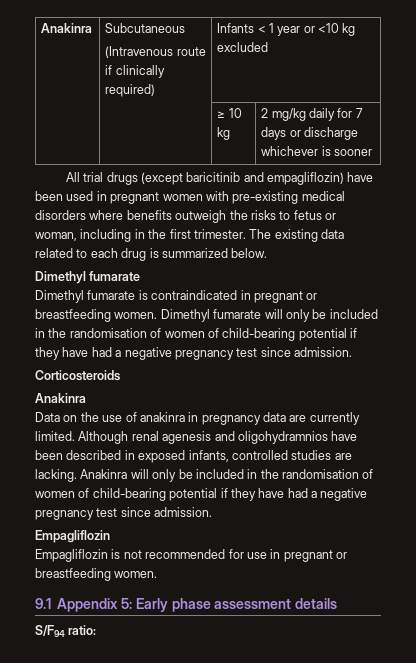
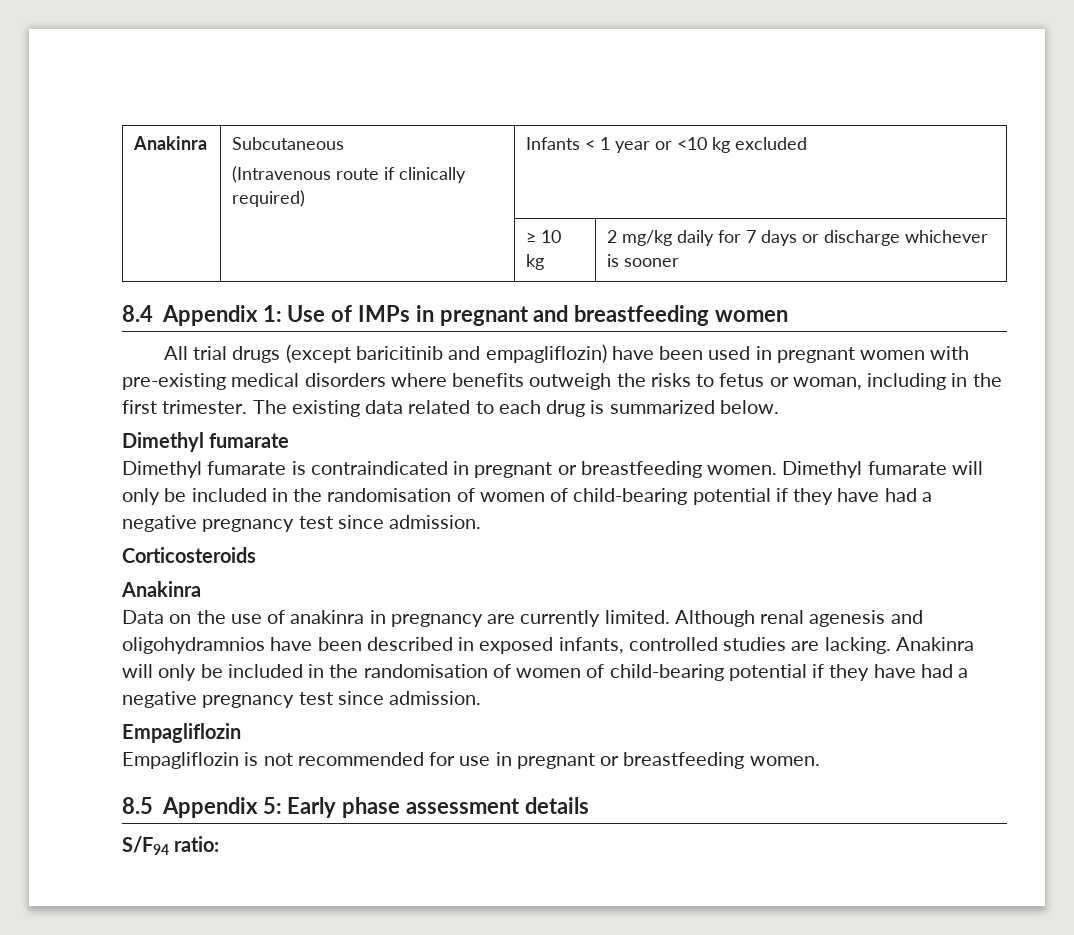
+ 8.4 Appendix 1: Use of IMPs in pregnant and breastfeeding women
- Data on the use of anakinra in pregnancy data are currently limited.
+ Data on the use of anakinra in pregnancy are currently limited.
- 9.1 Appendix 5: Early phase assessment details
+ 8.5 Appendix 5: Early phase assessment details

